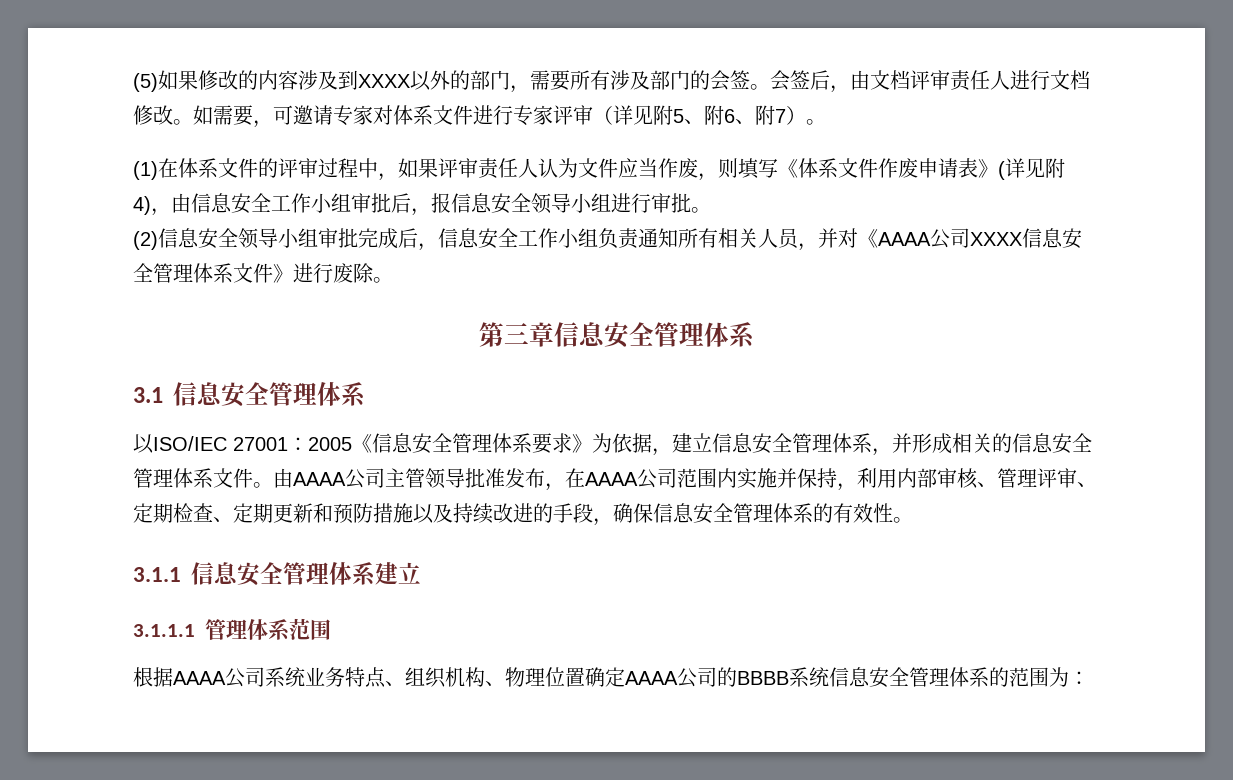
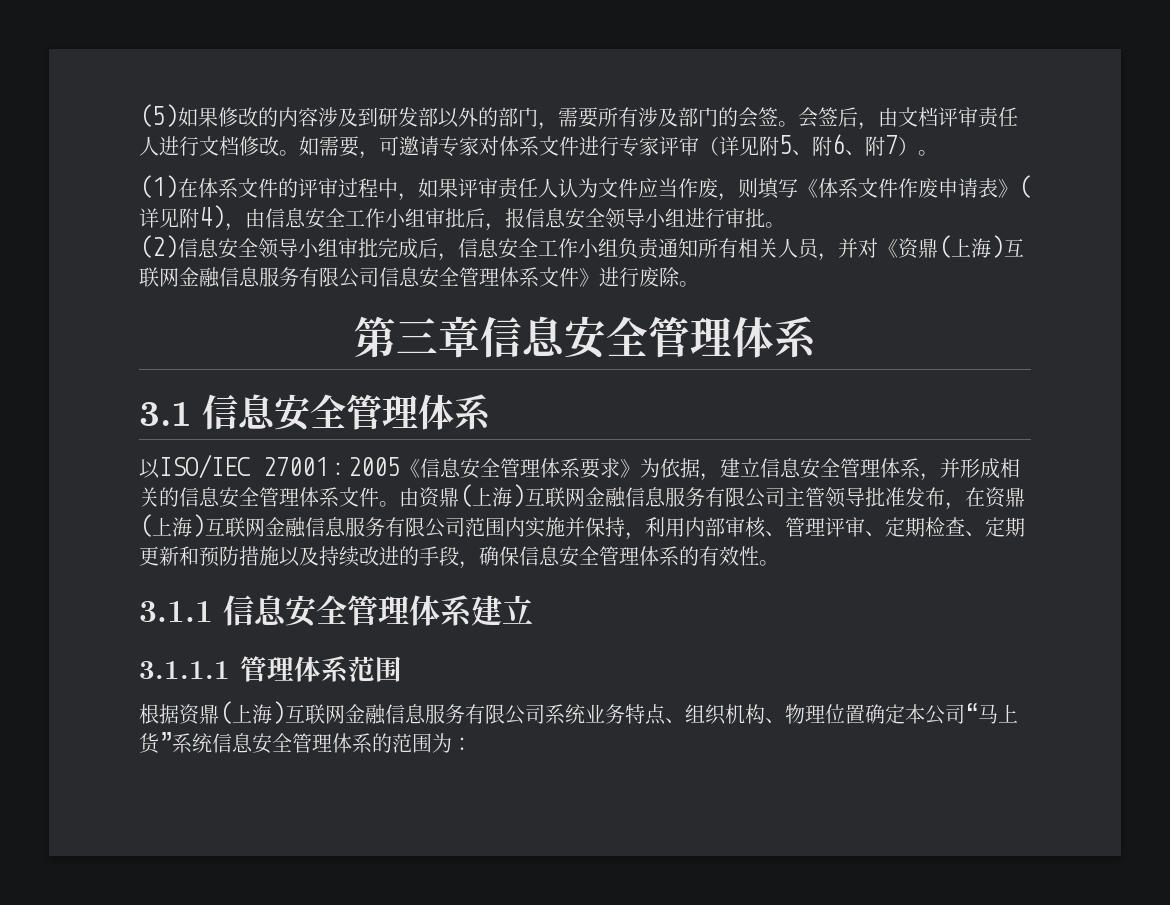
- (5)如果修改的内容涉及到XXXX以外的部门，需要所有涉及部门的会签。
+ (5)如果修改的内容涉及到研发部以外的部门，需要所有涉及部门的会签。
- (2)信息安全领导小组审批完成后，信息安全工作小组负责通知所有相关人员，并对《AAAA公司XXXX信息安全管理体系文件》进行废除。
+ (2)信息安全领导小组审批完成后，信息安全工作小组负责通知所有相关人员，并对《资鼎(上海)互联网金融信息服务有限公司信息安全管理体系文件》进行废除。
- 由AAAA公司主管领导批准发布，在AAAA公司范围内实施并保持，利用内部审核、管理评审、定期检查、定期更新和预防措施以及持续改进的手段，确保信息安全管理体系的有效性。
+ 由资鼎(上海)互联网金融信息服务有限公司主管领导批准发布，在资鼎(上海)互联网金融信息服务有限公司范围内实施并保持，利用内部审核、管理评审、定期检查、定期更新和预防措施以及持续改进的手段，确保信息安全管理体系的有效性。
- 根据AAAA公司系统业务特点、组织机构、物理位置确定AAAA公司的BBBB系统信息安全管理体系的范围为：
+ 根据资鼎(上海)互联网金融信息服务有限公司系统业务特点、组织机构、物理位置确定本公司“马上货”系统信息安全管理体系的范围为：

